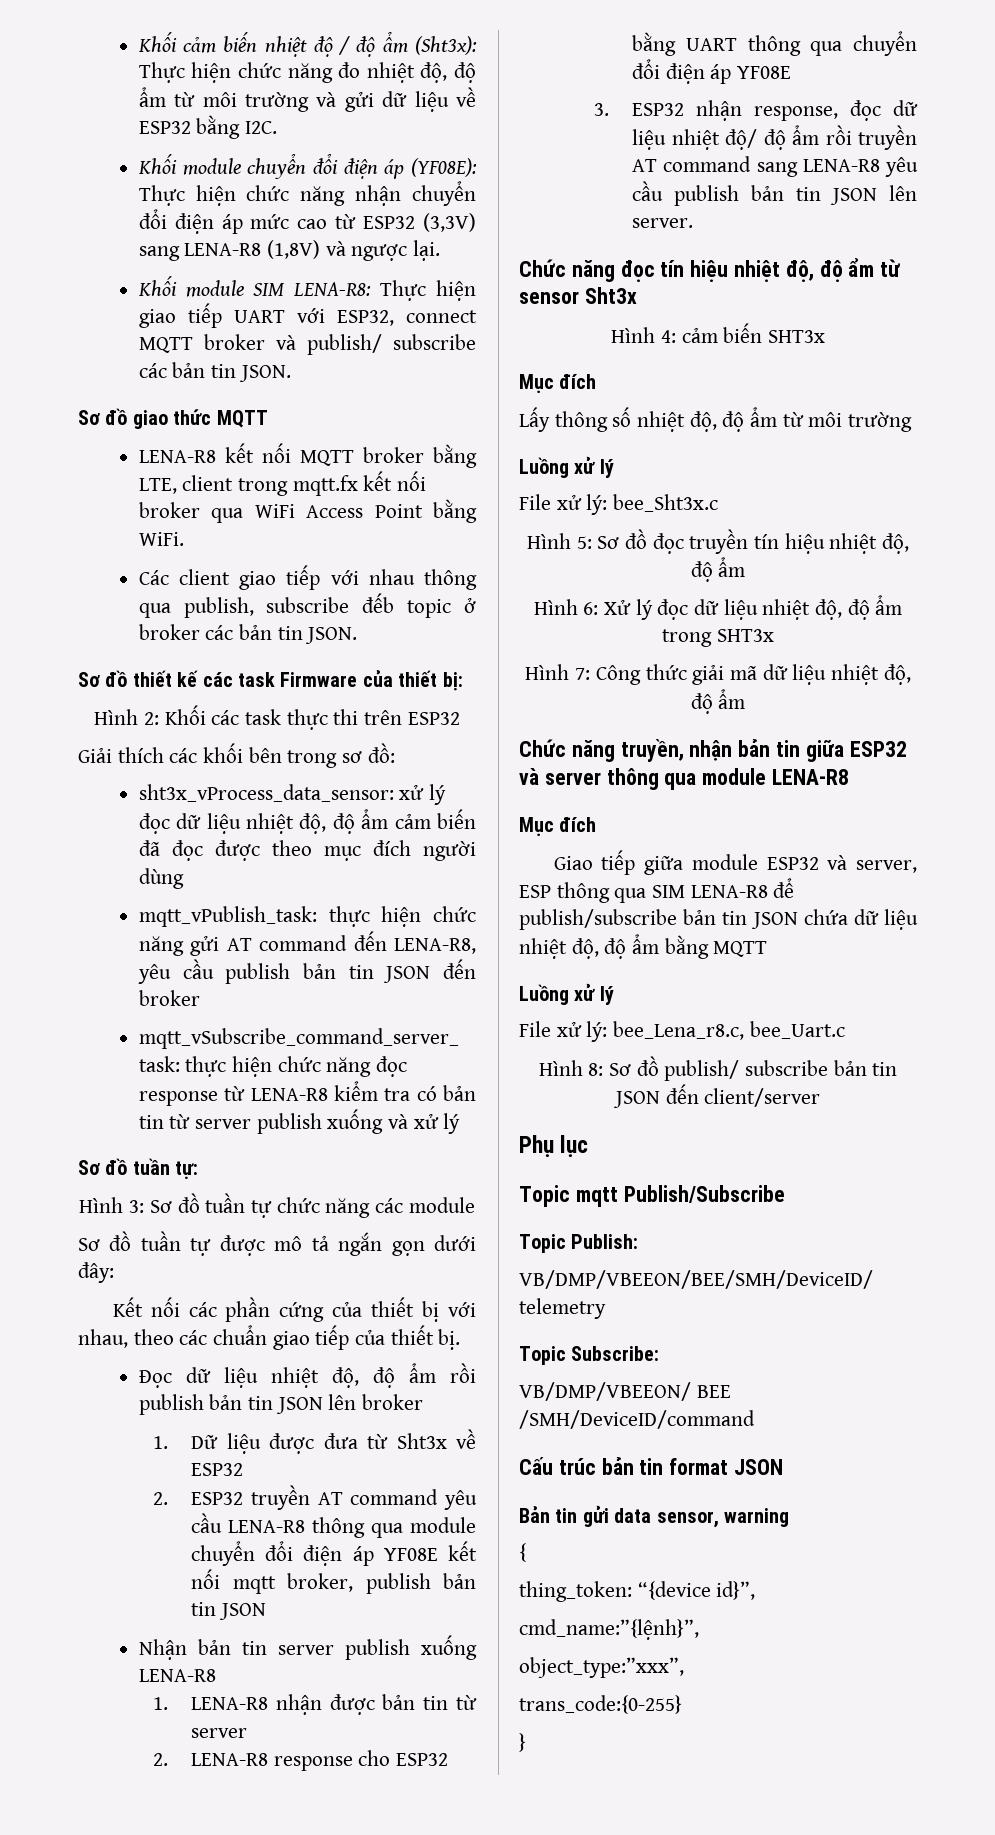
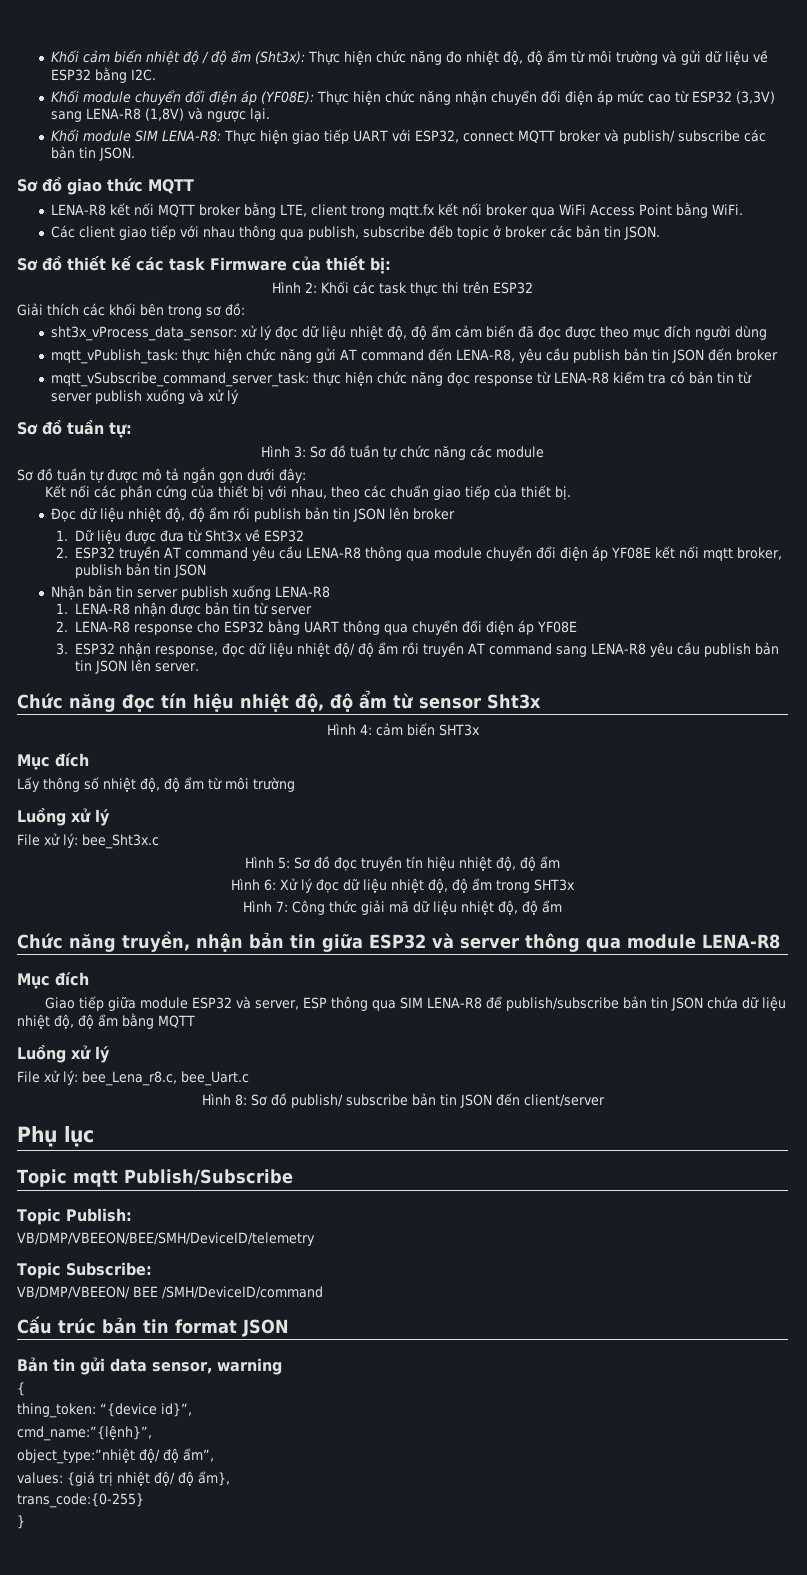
- object_type:”xxx”,
+ object_type:”nhiệt độ/ độ ẩm”,
+ values: {giá trị nhiệt độ/ độ ẩm},

